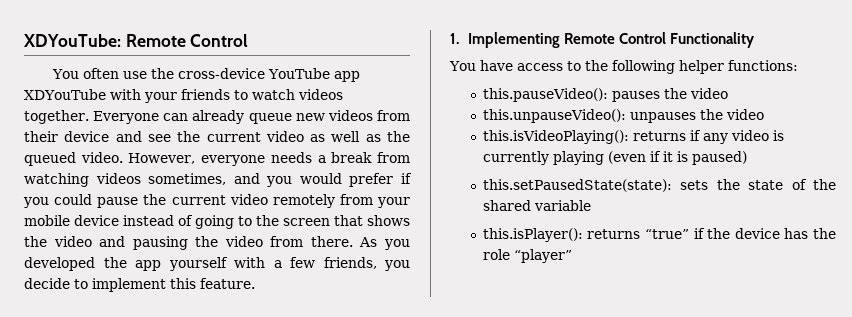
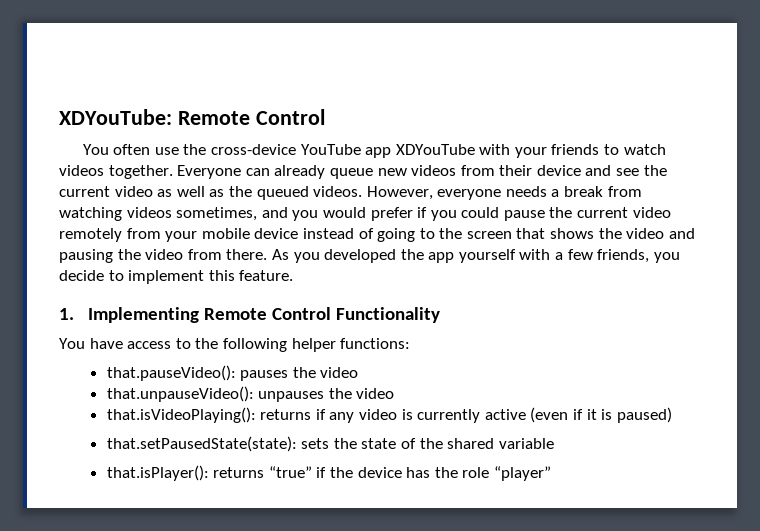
- Everyone can already queue new videos from their device and see the current video as well as the queued video.
+ Everyone can already queue new videos from their device and see the current video as well as the queued videos.
- this.pauseVideo(): pauses the video
+ that.pauseVideo(): pauses the video
- this.unpauseVideo(): unpauses the video
+ that.unpauseVideo(): unpauses the video
- this.isVideoPlaying(): returns if any video is currently playing (even if it is paused)
+ that.isVideoPlaying(): returns if any video is currently active (even if it is paused)
- this.setPausedState(state): sets the state of the shared variable
+ that.setPausedState(state): sets the state of the shared variable
- this.isPlayer(): returns “true” if the device has the role “player”
+ that.isPlayer(): returns “true” if the device has the role “player”

